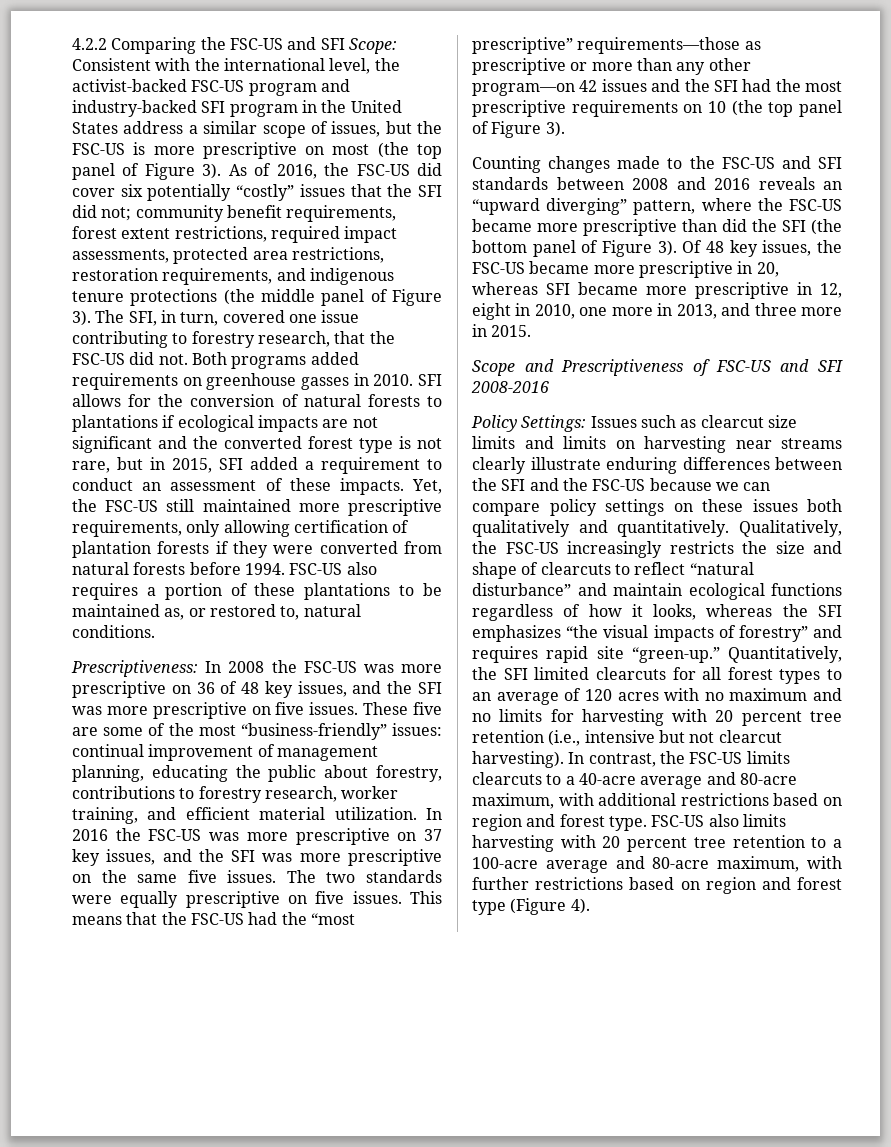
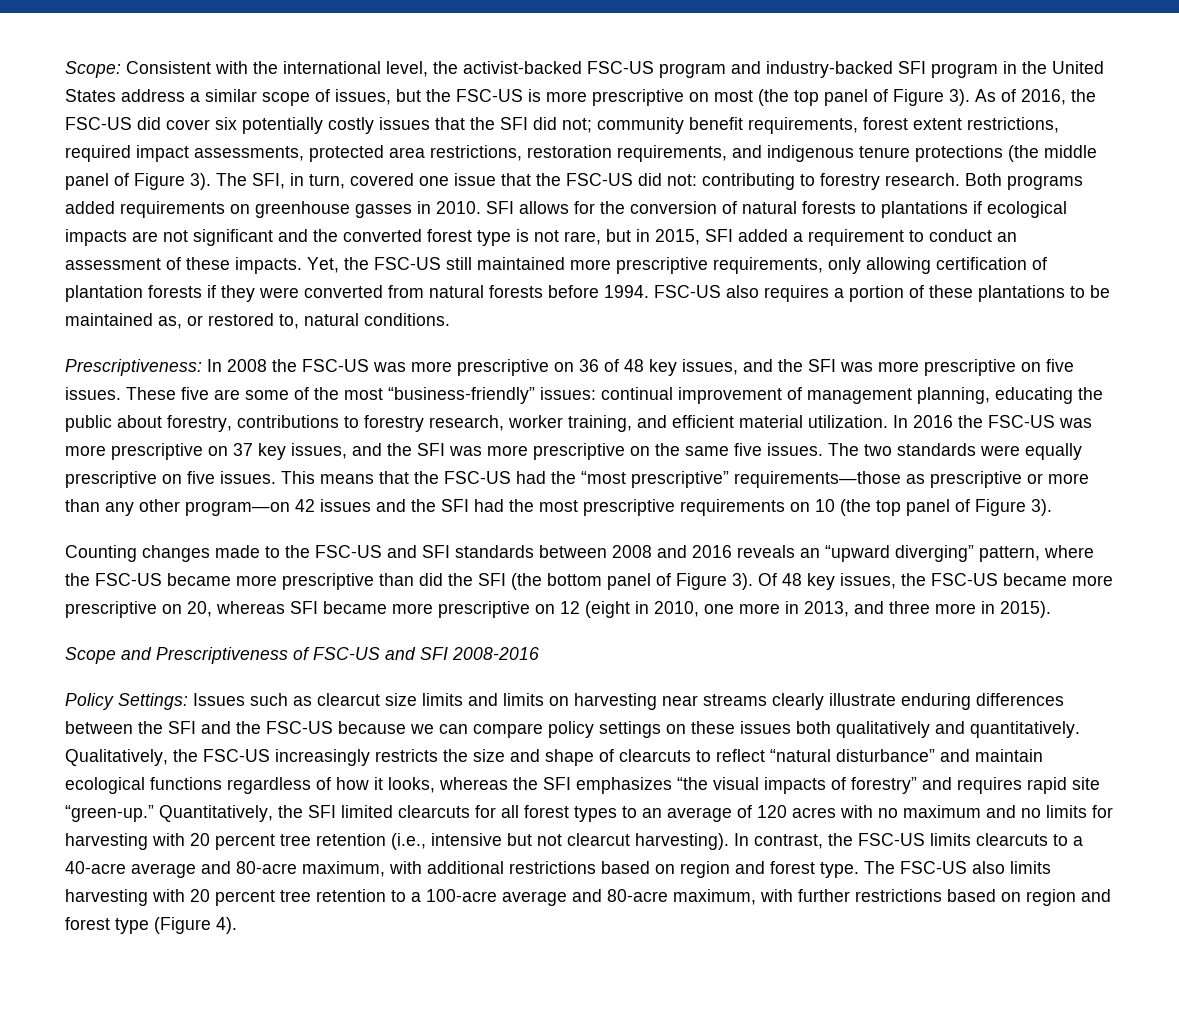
- 4.2.2 Comparing the FSC-US and SFI Scope: Consistent with the international level, the activist-backed FSC-US program and industry-backed SFI program in the United States address a similar scope of issues, but the FSC-US is more prescriptive on most (the top panel of Figure 3).
+ Scope: Consistent with the international level, the activist-backed FSC-US program and industry-backed SFI program in the United States address a similar scope of issues, but the FSC-US is more prescriptive on most (the top panel of Figure 3).
- As of 2016, the FSC-US did cover six potentially “costly” issues that the SFI did not; community benefit requirements, forest extent restrictions, required impact assessments, protected area restrictions, restoration requirements, and indigenous tenure protections (the middle panel of Figure 3).
+ As of 2016, the FSC-US did cover six potentially costly issues that the SFI did not; community benefit requirements, forest extent restrictions, required impact assessments, protected area restrictions, restoration requirements, and indigenous tenure protections (the middle panel of Figure 3).
- The SFI, in turn, covered one issue contributing to forestry research, that the FSC-US did not.
+ The SFI, in turn, covered one issue that the FSC-US did not: contributing to forestry research.
- Of 48 key issues, the FSC-US became more prescriptive in 20, whereas SFI became more prescriptive in 12, eight in 2010, one more in 2013, and three more in 2015.
+ Of 48 key issues, the FSC-US became more prescriptive on 20, whereas SFI became more prescriptive on 12 (eight in 2010, one more in 2013, and three more in 2015).
- FSC-US also limits harvesting with 20 percent tree retention to a 100-acre average and 80-acre maximum, with further restrictions based on region and forest type (Figure 4).
+ The FSC-US also limits harvesting with 20 percent tree retention to a 100-acre average and 80-acre maximum, with further restrictions based on region and forest type (Figure 4).

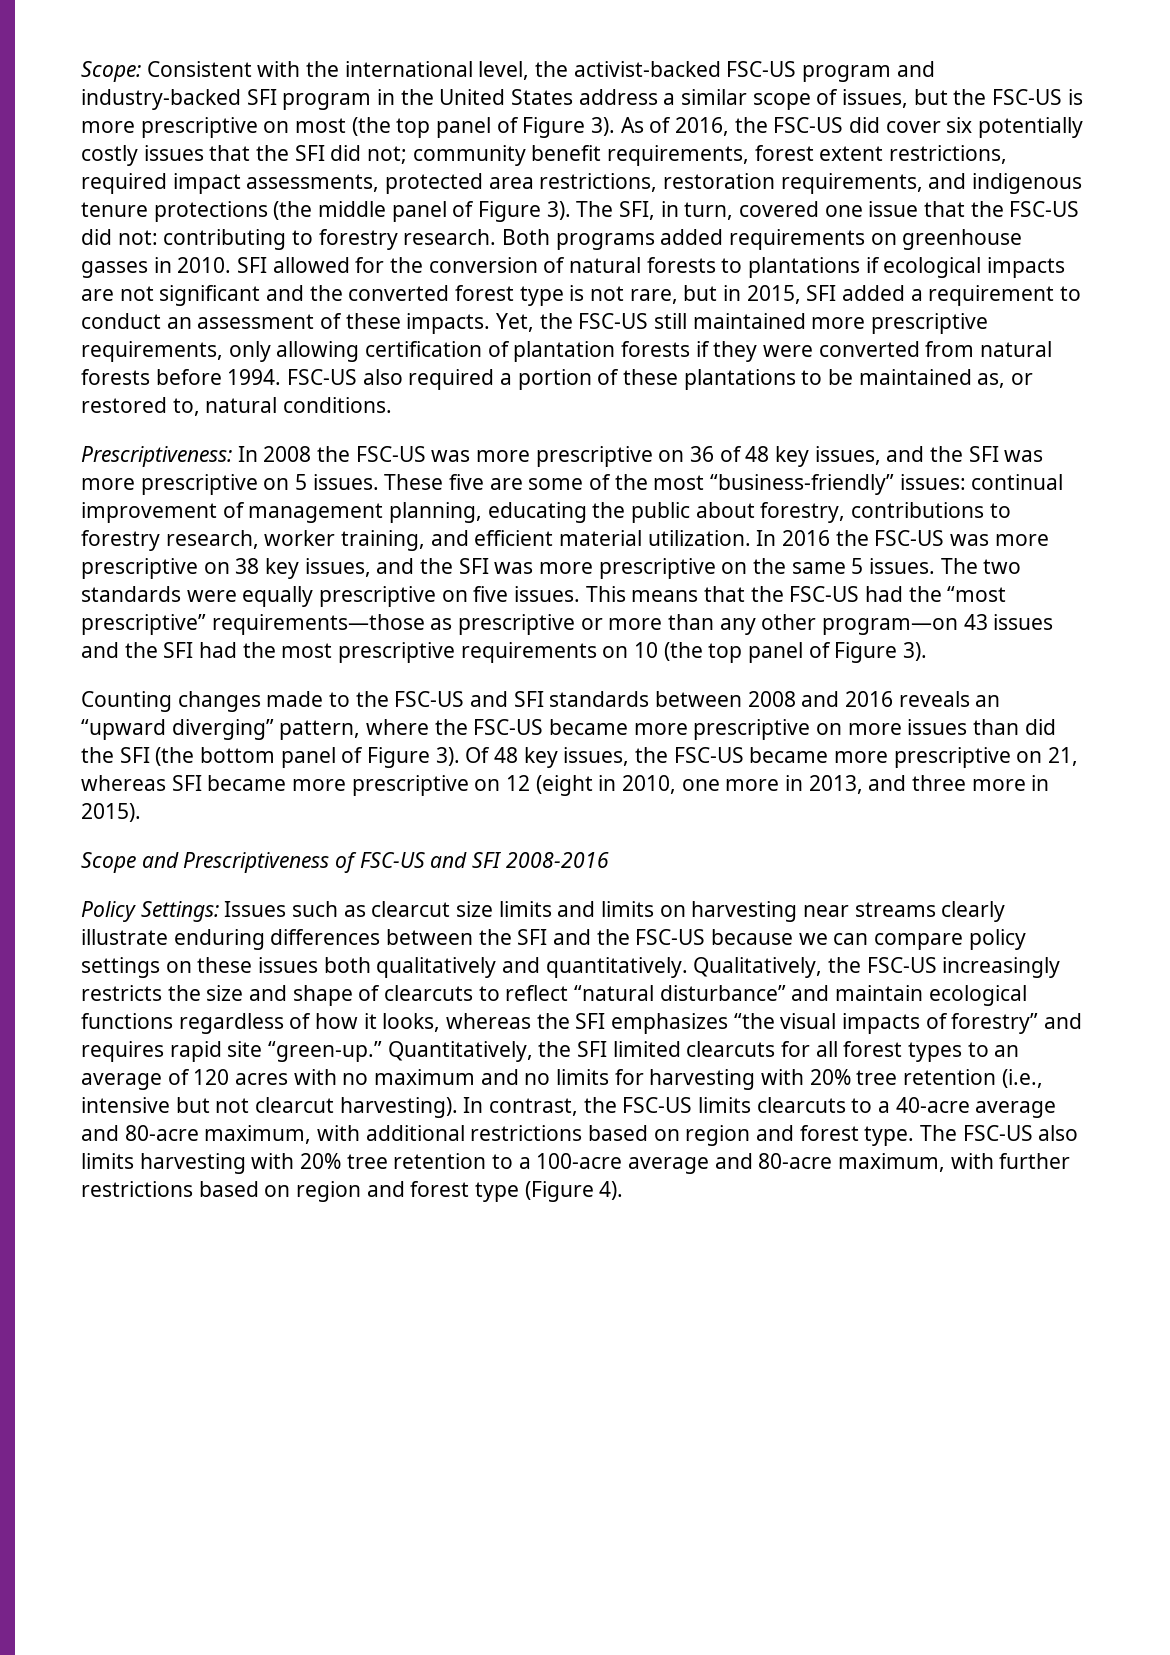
- SFI allows for the conversion of natural forests to plantations if ecological impacts are not significant and the converted forest type is not rare, but in 2015, SFI added a requirement to conduct an assessment of these impacts.
+ SFI allowed for the conversion of natural forests to plantations if ecological impacts are not significant and the converted forest type is not rare, but in 2015, SFI added a requirement to conduct an assessment of these impacts.
- FSC-US also requires a portion of these plantations to be maintained as, or restored to, natural conditions.
+ FSC-US also required a portion of these plantations to be maintained as, or restored to, natural conditions.
- Prescriptiveness: In 2008 the FSC-US was more prescriptive on 36 of 48 key issues, and the SFI was more prescriptive on five issues.
+ Prescriptiveness: In 2008 the FSC-US was more prescriptive on 36 of 48 key issues, and the SFI was more prescriptive on 5 issues.
- In 2016 the FSC-US was more prescriptive on 37 key issues, and the SFI was more prescriptive on the same five issues.
+ In 2016 the FSC-US was more prescriptive on 38 key issues, and the SFI was more prescriptive on the same 5 issues.
- This means that the FSC-US had the “most prescriptive” requirements—those as prescriptive or more than any other program—on 42 issues and the SFI had the most prescriptive requirements on 10 (the top panel of Figure 3).
+ This means that the FSC-US had the “most prescriptive” requirements—those as prescriptive or more than any other program—on 43 issues and the SFI had the most prescriptive requirements on 10 (the top panel of Figure 3).
- Counting changes made to the FSC-US and SFI standards between 2008 and 2016 reveals an “upward diverging” pattern, where the FSC-US became more prescriptive than did the SFI (the bottom panel of Figure 3).
+ Counting changes made to the FSC-US and SFI standards between 2008 and 2016 reveals an “upward diverging” pattern, where the FSC-US became more prescriptive on more issues than did the SFI (the bottom panel of Figure 3).
- Of 48 key issues, the FSC-US became more prescriptive on 20, whereas SFI became more prescriptive on 12 (eight in 2010, one more in 2013, and three more in 2015).
+ Of 48 key issues, the FSC-US became more prescriptive on 21, whereas SFI became more prescriptive on 12 (eight in 2010, one more in 2013, and three more in 2015).
- Quantitatively, the SFI limited clearcuts for all forest types to an average of 120 acres with no maximum and no limits for harvesting with 20 percent tree retention (i.e., intensive but not clearcut harvesting).
+ Quantitatively, the SFI limited clearcuts for all forest types to an average of 120 acres with no maximum and no limits for harvesting with 20% tree retention (i.e., intensive but not clearcut harvesting).
- The FSC-US also limits harvesting with 20 percent tree retention to a 100-acre average and 80-acre maximum, with further restrictions based on region and forest type (Figure 4).
+ The FSC-US also limits harvesting with 20% tree retention to a 100-acre average and 80-acre maximum, with further restrictions based on region and forest type (Figure 4).

